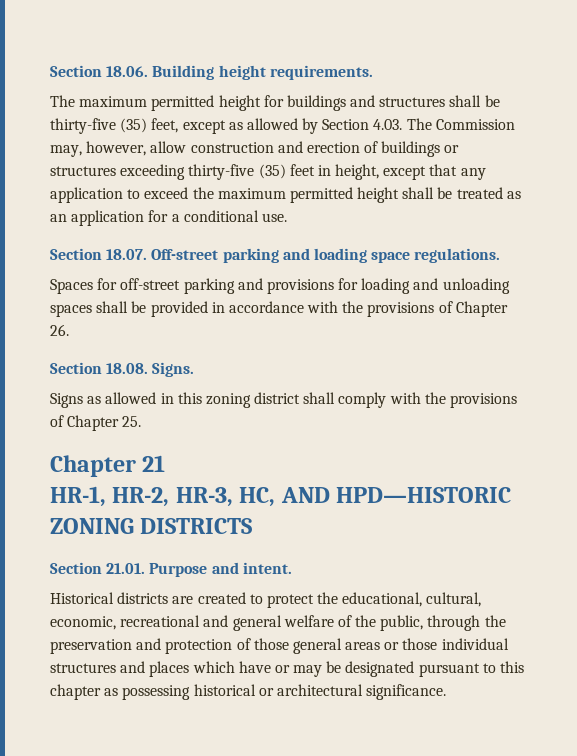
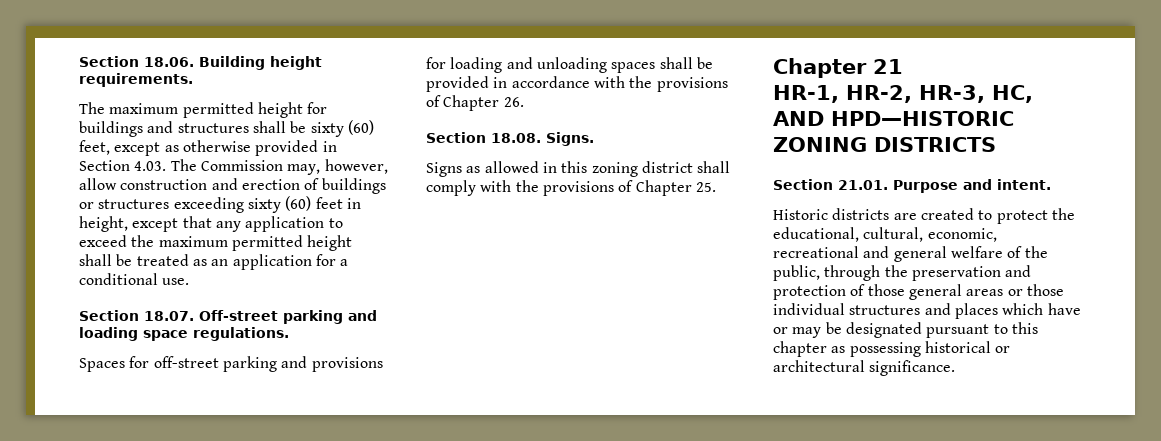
- The maximum permitted height for buildings and structures shall be thirty-five (35) feet, except as allowed by Section 4.03. The Commission may, however, allow construction and erection of buildings or structures exceeding thirty-five (35) feet in height, except that any application to exceed the maximum permitted height shall be treated as an application for a conditional use.
+ The maximum permitted height for buildings and structures shall be sixty (60) feet, except as otherwise provided in Section 4.03. The Commission may, however, allow construction and erection of buildings or structures exceeding sixty (60) feet in height, except that any application to exceed the maximum permitted height shall be treated as an application for a conditional use.
- Historical districts are created to protect the educational, cultural, economic, recreational and general welfare of the public, through the preservation and protection of those general areas or those individual structures and places which have or may be designated pursuant to this chapter as possessing historical or architectural significance.
+ Historic districts are created to protect the educational, cultural, economic, recreational and general welfare of the public, through the preservation and protection of those general areas or those individual structures and places which have or may be designated pursuant to this chapter as possessing historical or architectural significance.

